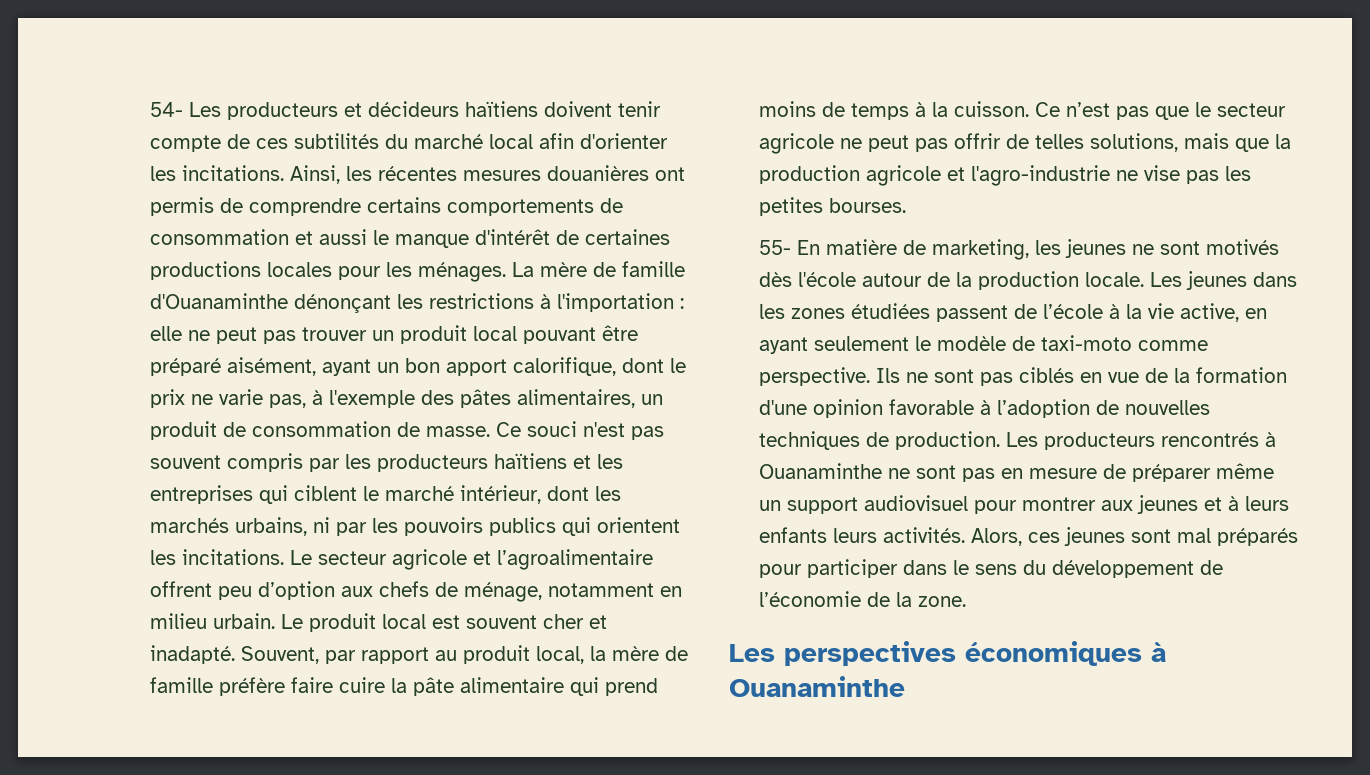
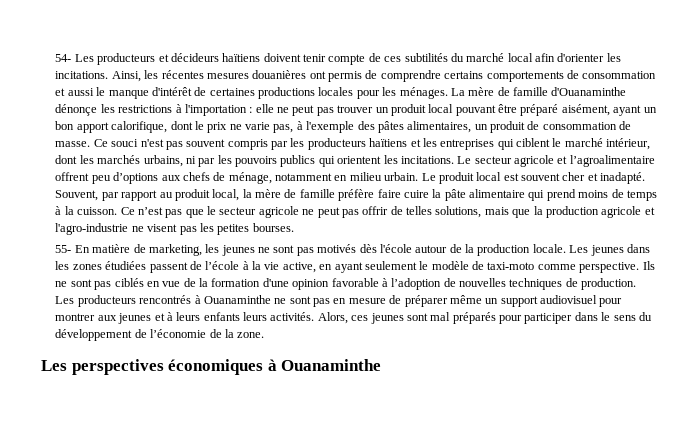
- La mère de famille d'Ouanaminthe dénonçant les restrictions à l'importation : elle ne peut pas trouver un produit local pouvant être préparé aisément, ayant un bon apport calorifique, dont le prix ne varie pas, à l'exemple des pâtes alimentaires, un produit de consommation de masse.
+ La mère de famille d'Ouanaminthe dénonçe les restrictions à l'importation : elle ne peut pas trouver un produit local pouvant être préparé aisément, ayant un bon apport calorifique, dont le prix ne varie pas, à l'exemple des pâtes alimentaires, un produit de consommation de masse.
- Le secteur agricole et l’agroalimentaire offrent peu d’option aux chefs de ménage, notamment en milieu urbain.
+ Le secteur agricole et l’agroalimentaire offrent peu d’options aux chefs de ménage, notamment en milieu urbain.
- Ce n’est pas que le secteur agricole ne peut pas offrir de telles solutions, mais que la production agricole et l'agro-industrie ne vise pas les petites bourses.
+ Ce n’est pas que le secteur agricole ne peut pas offrir de telles solutions, mais que la production agricole et l'agro-industrie ne visent pas les petites bourses.
- 55- En matière de marketing, les jeunes ne sont motivés dès l'école autour de la production locale.
+ 55- En matière de marketing, les jeunes ne sont pas motivés dès l'école autour de la production locale.

